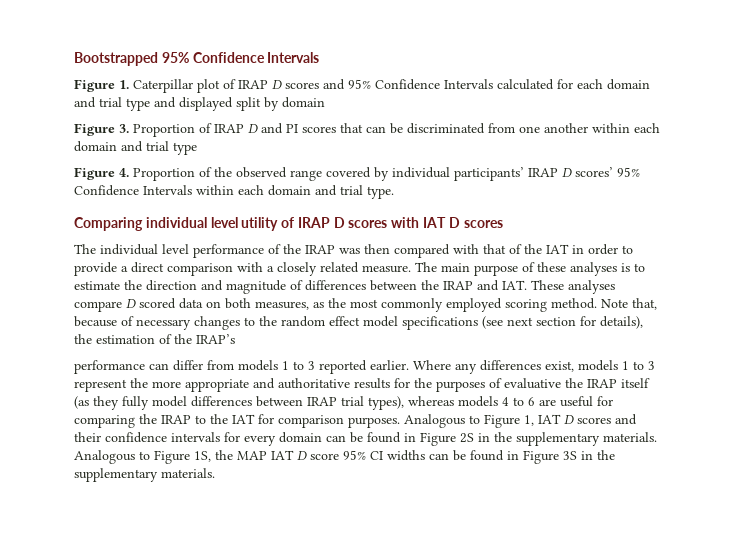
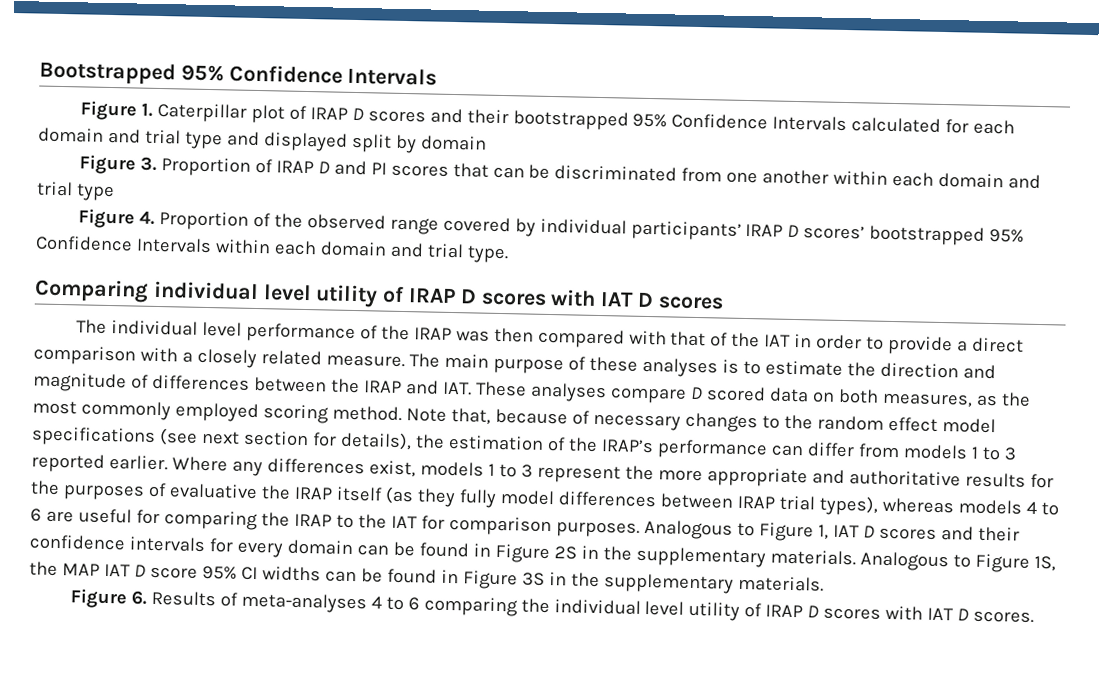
- Figure 1. Caterpillar plot of IRAP D scores and 95% Confidence Intervals calculated for each domain and trial type and displayed split by domain
+ Figure 1. Caterpillar plot of IRAP D scores and their bootstrapped 95% Confidence Intervals calculated for each domain and trial type and displayed split by domain
- Figure 4. Proportion of the observed range covered by individual participants’ IRAP D scores’ 95% Confidence Intervals within each domain and trial type.
+ Figure 4. Proportion of the observed range covered by individual participants’ IRAP D scores’ bootstrapped 95% Confidence Intervals within each domain and trial type.
- Note that, because of necessary changes to the random effect model specifications (see next section for details), the estimation of the IRAP’s
- performance can differ from models 1 to 3 reported earlier.
+ Note that, because of necessary changes to the random effect model specifications (see next section for details), the estimation of the IRAP’s performance can differ from models 1 to 3 reported earlier.
+ Figure 6. Results of meta-analyses 4 to 6 comparing the individual level utility of IRAP D scores with IAT D scores.

